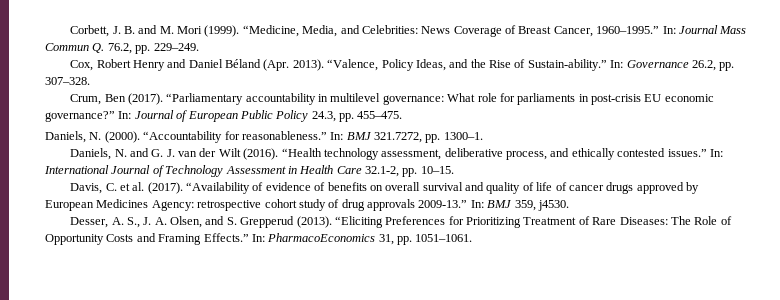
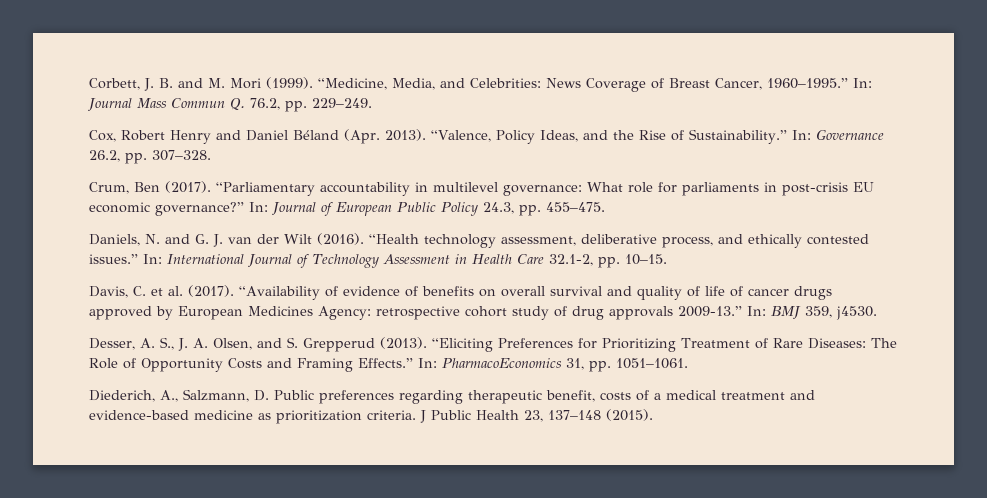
- “Valence, Policy Ideas, and the Rise of Sustain-ability.”
+ “Valence, Policy Ideas, and the Rise of Sustainability.”
- Daniels, N. (2000). “Accountability for reasonableness.” In: BMJ 321.7272, pp. 1300–1.
+ Diederich, A., Salzmann, D. Public preferences regarding therapeutic benefit, costs of a medical treatment and evidence-based medicine as prioritization criteria. J Public Health 23, 137–148 (2015).

